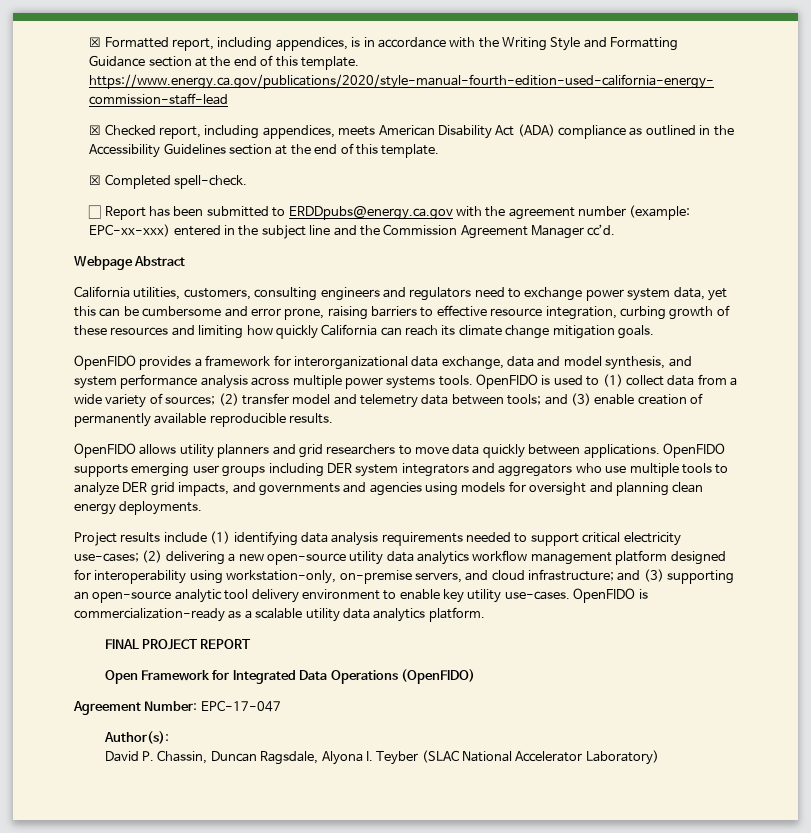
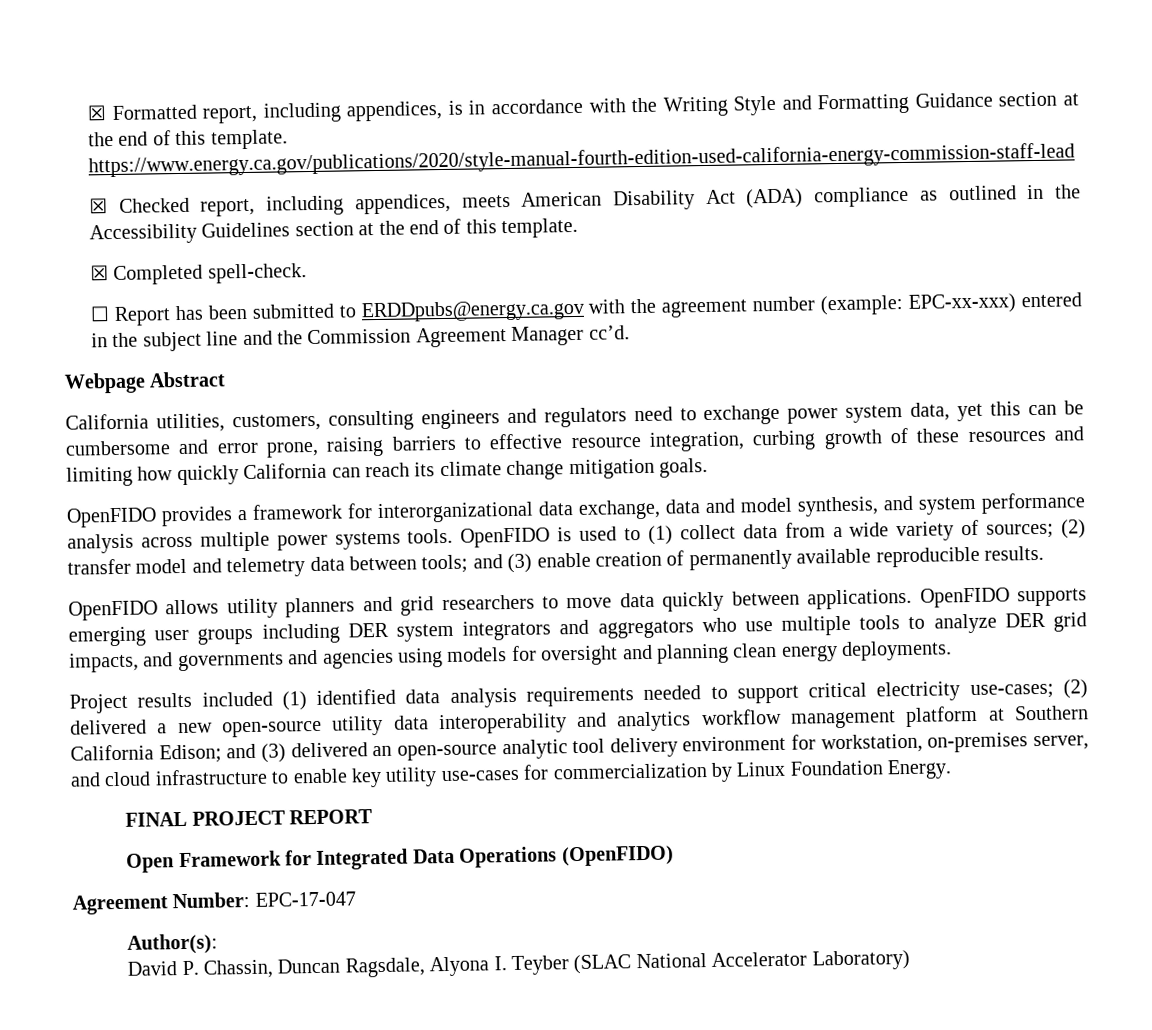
- Project results include (1) identifying data analysis requirements needed to support critical electricity use-cases; (2) delivering a new open-source utility data analytics workflow management platform designed for interoperability using workstation-only, on-premise servers, and cloud infrastructure; and (3) supporting an open-source analytic tool delivery environment to enable key utility use-cases. OpenFIDO is commercialization-ready as a scalable utility data analytics platform.
+ Project results included (1) identified data analysis requirements needed to support critical electricity use-cases; (2) delivered a new open-source utility data interoperability and analytics workflow management platform at Southern California Edison; and (3) delivered an open-source analytic tool delivery environment for workstation, on-premises server, and cloud infrastructure to enable key utility use-cases for commercialization by Linux Foundation Energy.

